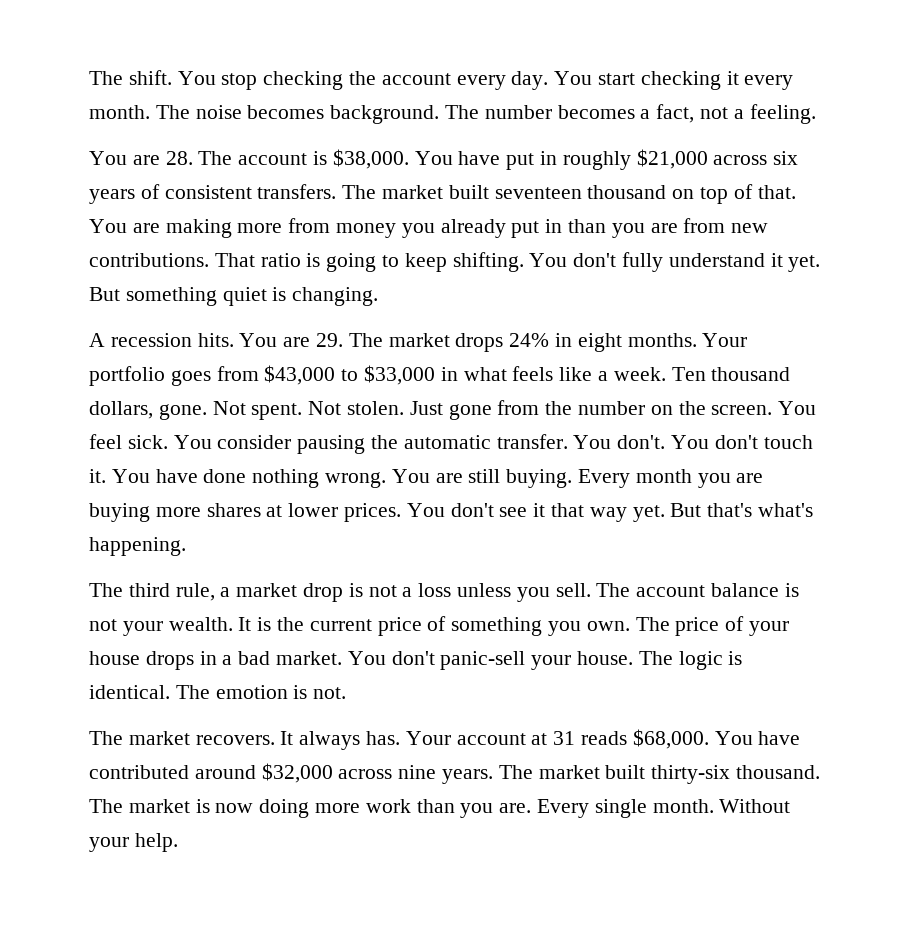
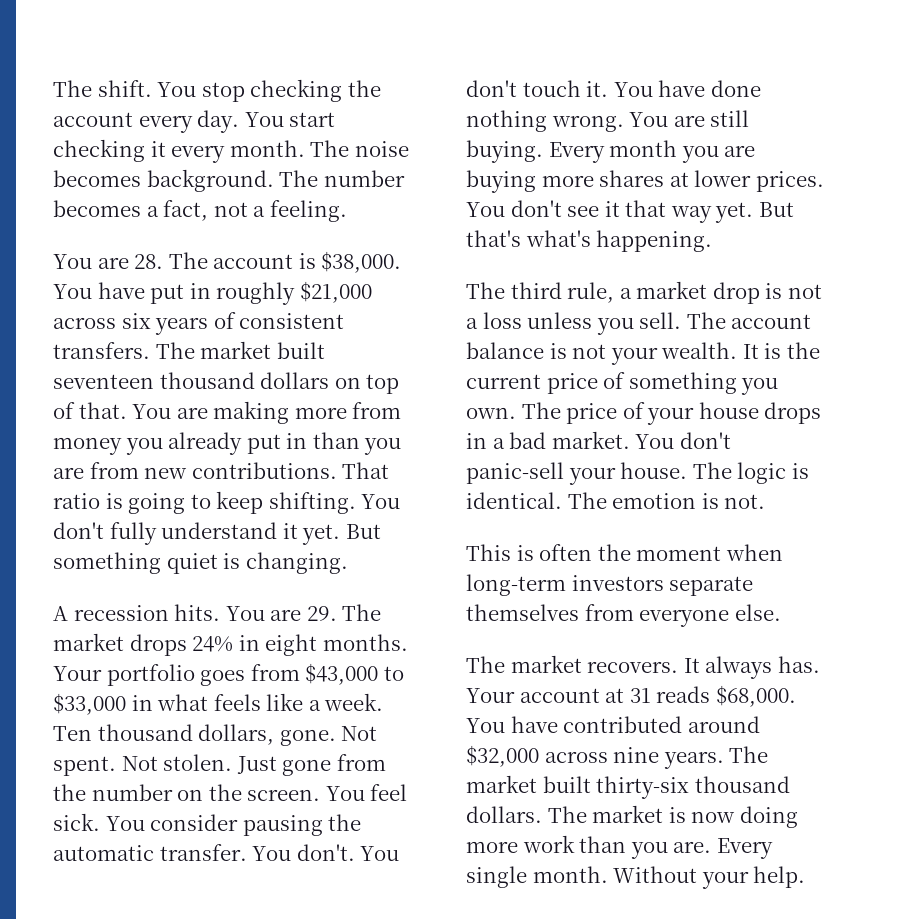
- The market built seventeen thousand on top of that.
+ The market built seventeen thousand dollars on top of that.
+ This is often the moment when long-term investors separate themselves from everyone else.
- The market built thirty-six thousand.
+ The market built thirty-six thousand dollars.

